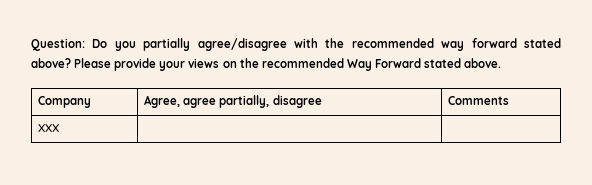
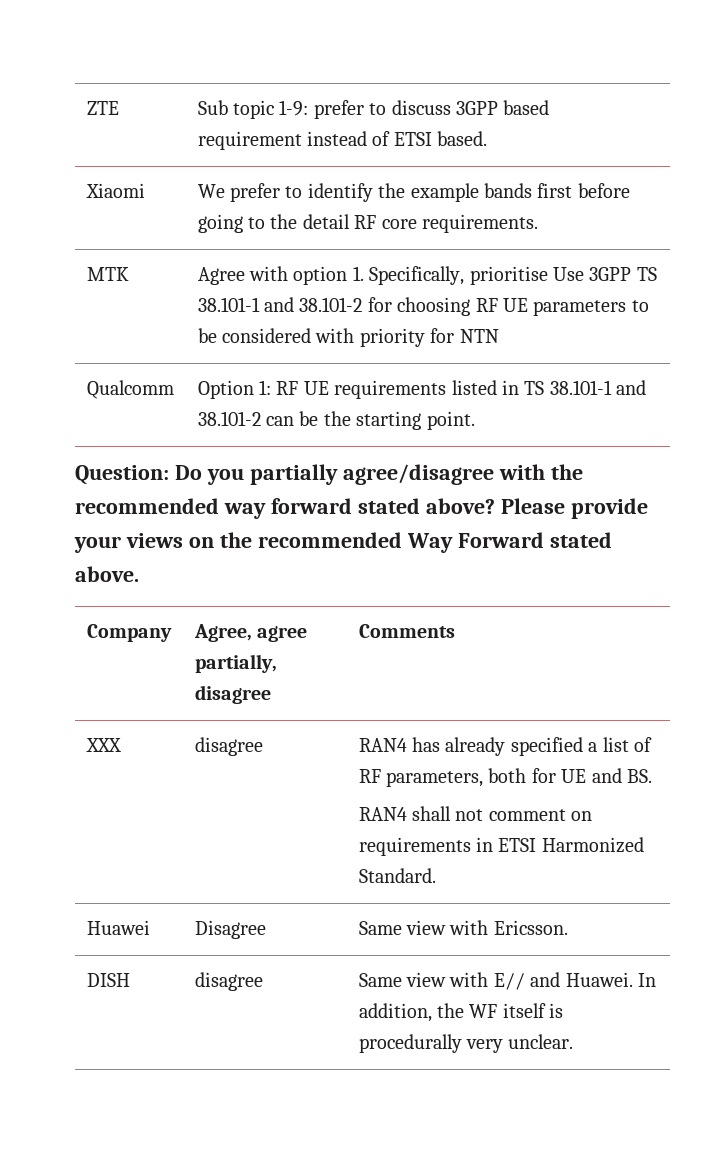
+ ZTE | Sub topic 1-9: prefer to discuss 3GPP based requirement instead of ETSI based.
+ Xiaomi | We prefer to identify the example bands first before going to the detail RF core requirements.
+ MTK | Agree with option 1. Specifically, prioritise Use 3GPP TS 38.101-1 and 38.101-2 for choosing RF UE parameters to be considered with priority for NTN
+ Qualcomm | Option 1: RF UE requirements listed in TS 38.101-1 and 38.101-2 can be the starting point.
- XXX | |
+ XXX | disagree | RAN4 has already specified a list of RF parameters, both for UE and BS.
+ RAN4 shall not comment on requirements in ETSI Harmonized Standard.
+ Huawei | Disagree | Same view with Ericsson.
+ DISH | disagree | Same view with E// and Huawei. In addition, the WF itself is procedurally very unclear.

